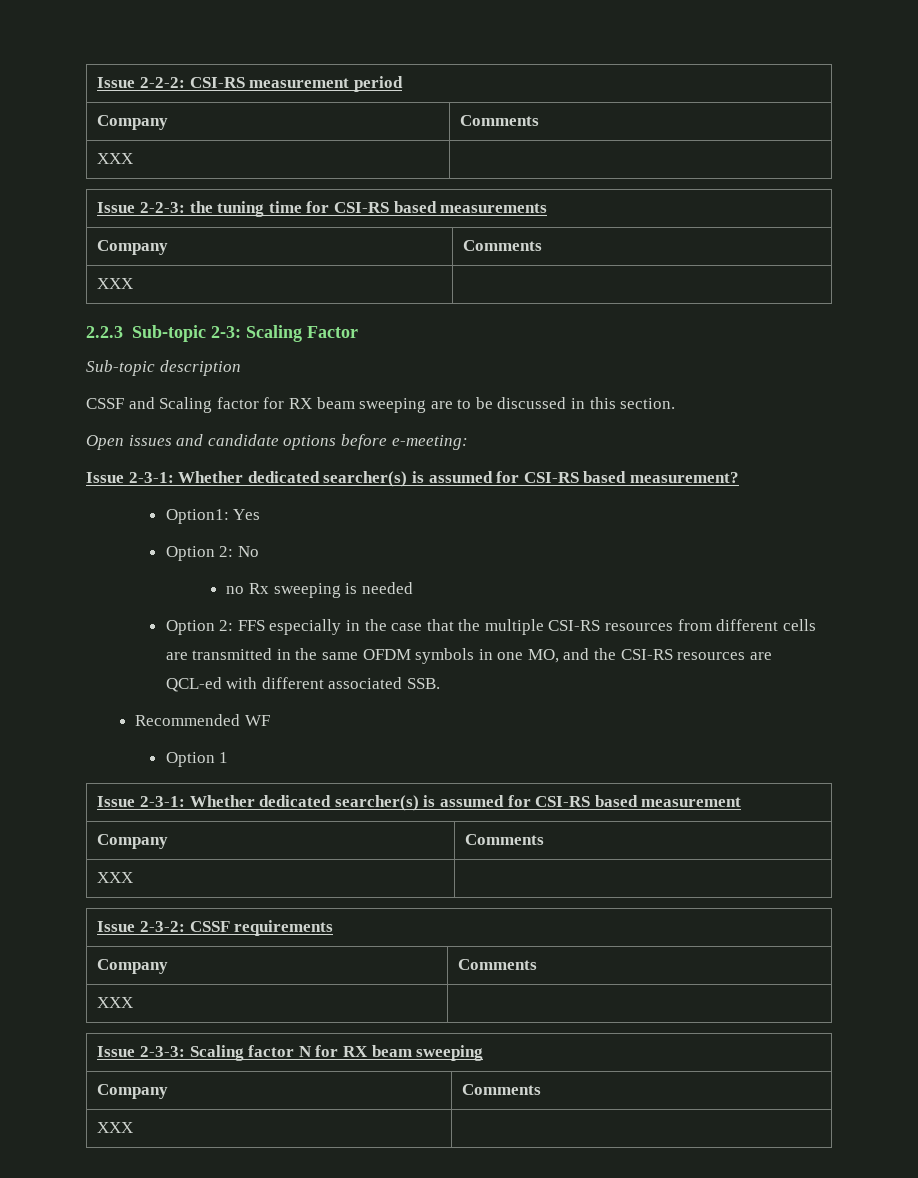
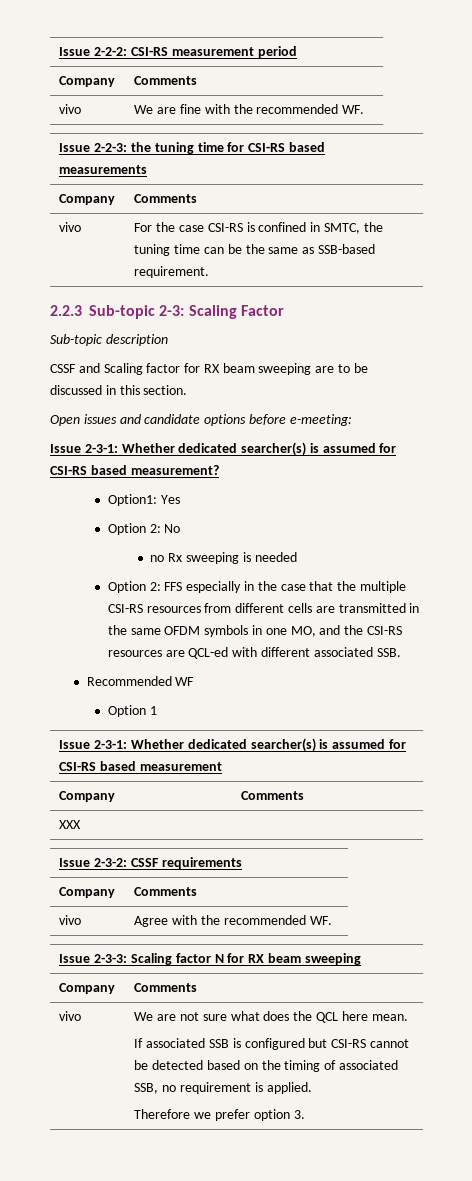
  Issue 2-2-2: CSI-RS measurement period
  Company | Comments
- XXX |
+ vivo | We are fine with the recommended WF.
  Issue 2-2-3: the tuning time for CSI-RS based measurements
  Company | Comments
- XXX |
+ vivo | For the case CSI-RS is confined in SMTC, the tuning time can be the same as SSB-based requirement.
  Issue 2-3-2: CSSF requirements
  Company | Comments
- XXX |
+ vivo | Agree with the recommended WF.
  Issue 2-3-3: Scaling factor N for RX beam sweeping
  Company | Comments
- XXX |
+ vivo | We are not sure what does the QCL here mean.
+ If associated SSB is configured but CSI-RS cannot be detected based on the timing of associated SSB, no requirement is applied.
+ Therefore we prefer option 3.

